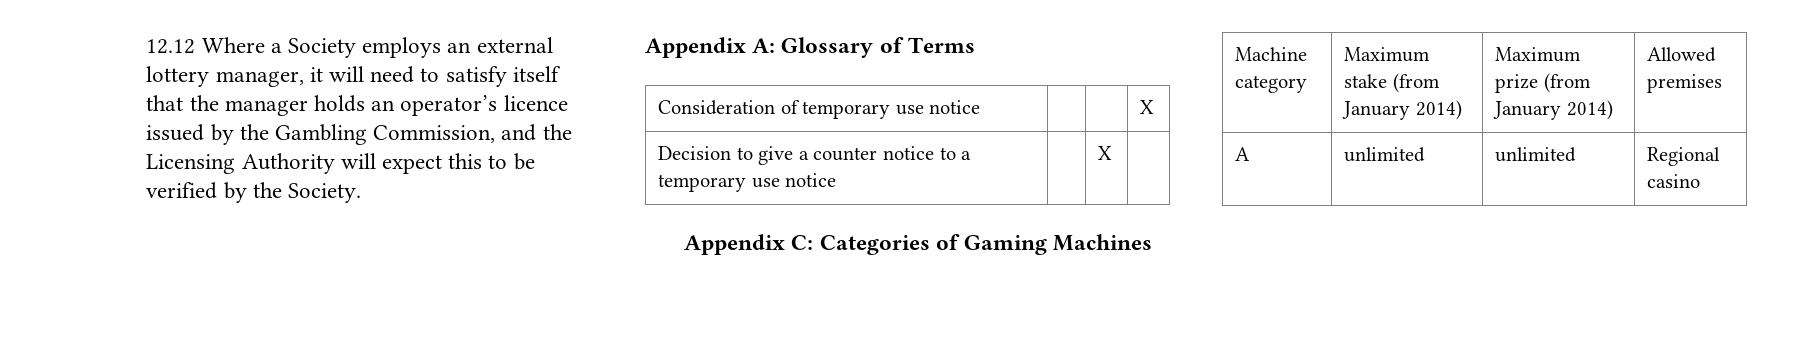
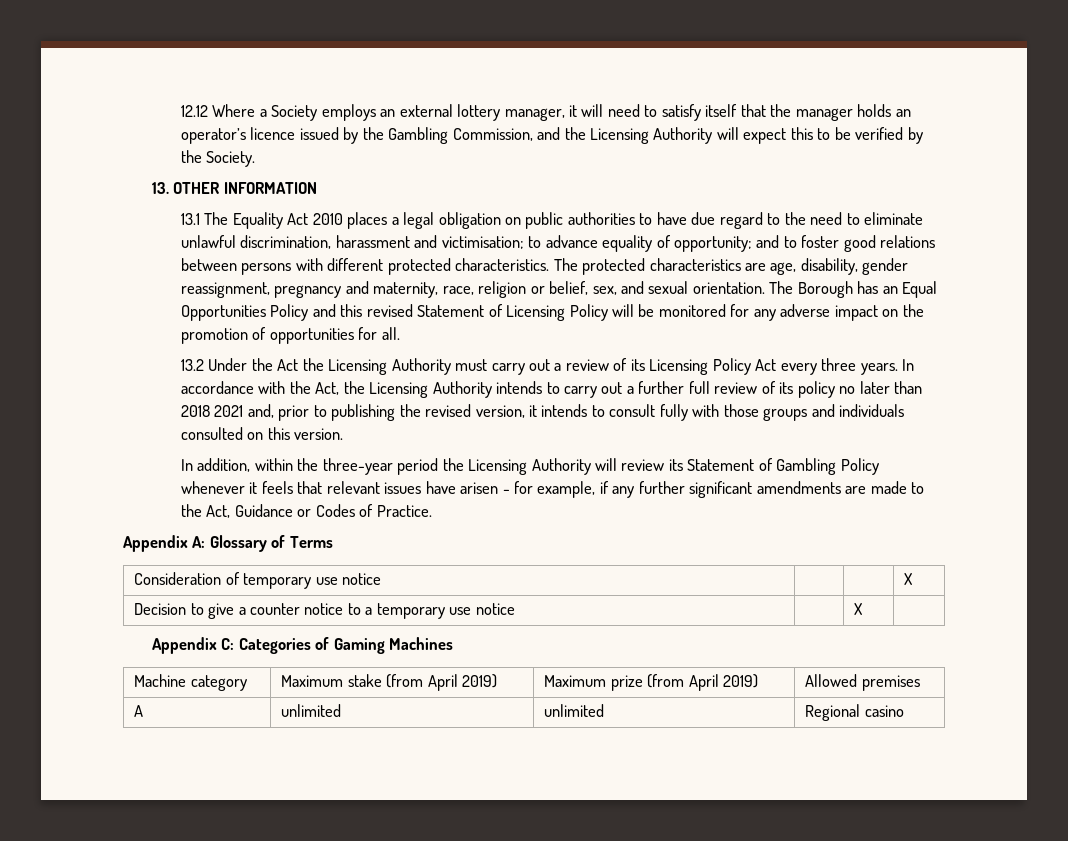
+ 13. OTHER INFORMATION
+ 13.1 The Equality Act 2010 places a legal obligation on public authorities to have due regard to the need to eliminate unlawful discrimination, harassment and victimisation; to advance equality of opportunity; and to foster good relations between persons with different protected characteristics. The protected characteristics are age, disability, gender reassignment, pregnancy and maternity, race, religion or belief, sex, and sexual orientation. The Borough has an Equal Opportunities Policy and this revised Statement of Licensing Policy will be monitored for any adverse impact on the promotion of opportunities for all.
+ 13.2 Under the Act the Licensing Authority must carry out a review of its Licensing Policy Act every three years. In accordance with the Act, the Licensing Authority intends to carry out a further full review of its policy no later than 2018 2021 and, prior to publishing the revised version, it intends to consult fully with those groups and individuals consulted on this version.
+ In addition, within the three-year period the Licensing Authority will review its Statement of Gambling Policy whenever it feels that relevant issues have arisen - for example, if any further significant amendments are made to the Act, Guidance or Codes of Practice.
- Machine category | Maximum stake (from January 2014) | Maximum prize (from January 2014) | Allowed premises
+ Machine category | Maximum stake (from April 2019) | Maximum prize (from April 2019) | Allowed premises

